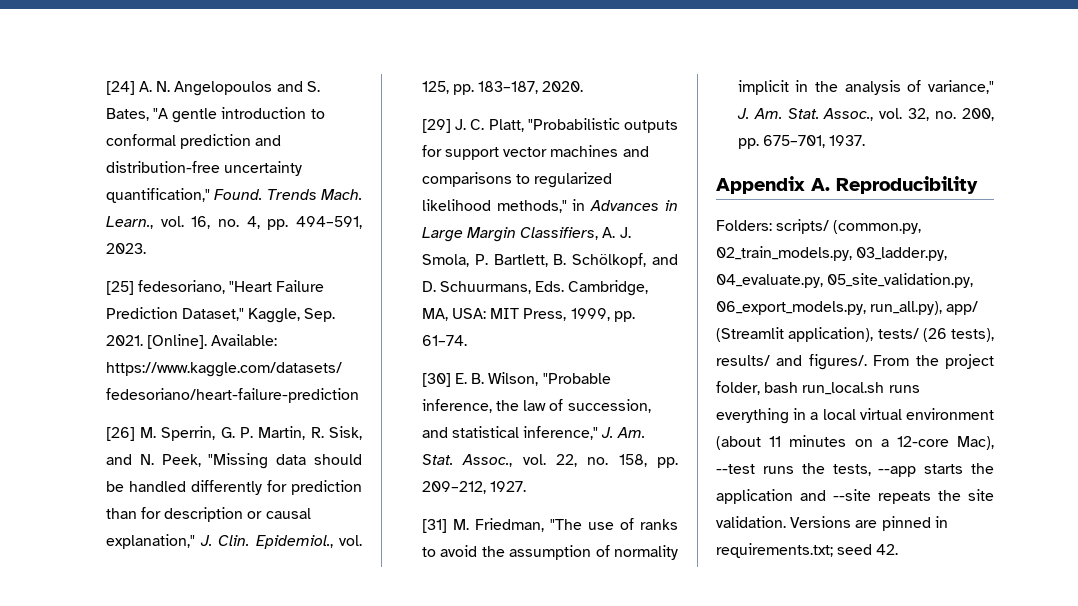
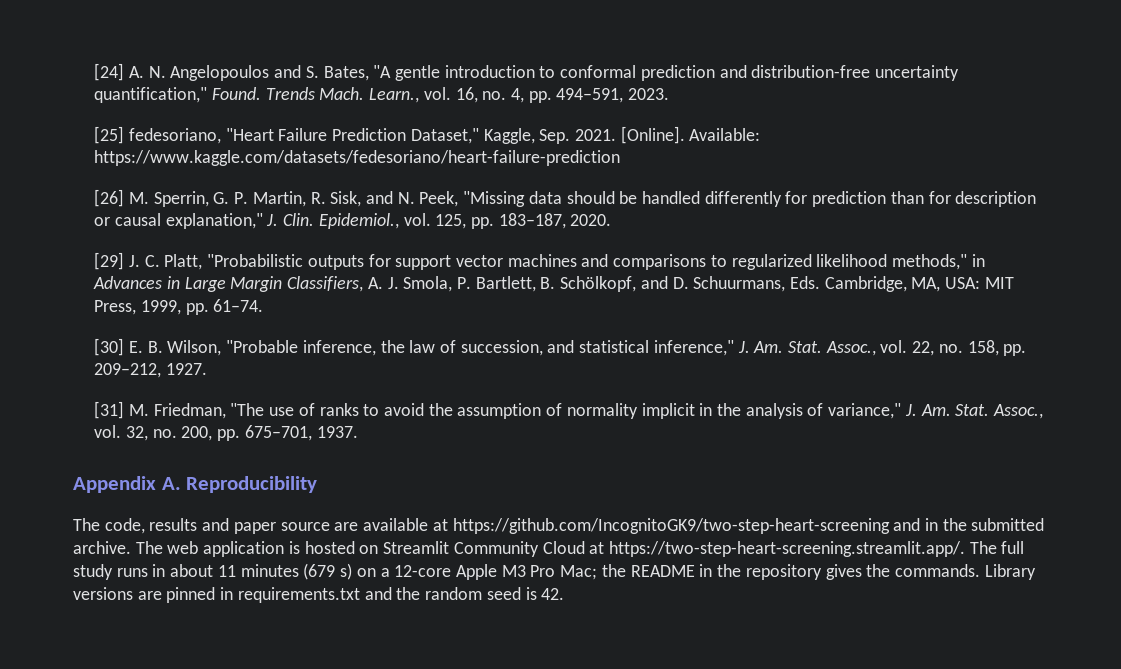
- Folders: scripts/ (common.py, 02_train_models.py, 03_ladder.py, 04_evaluate.py, 05_site_validation.py, 06_export_models.py, run_all.py), app/ (Streamlit application), tests/ (26 tests), results/ and figures/. From the project folder, bash run_local.sh runs everything in a local virtual environment (about 11 minutes on a 12-core Mac), --test runs the tests, --app starts the application and --site repeats the site validation. Versions are pinned in requirements.txt; seed 42.
+ The code, results and paper source are available at https://github.com/IncognitoGK9/two-step-heart-screening and in the submitted archive. The web application is hosted on Streamlit Community Cloud at https://two-step-heart-screening.streamlit.app/. The full study runs in about 11 minutes (679 s) on a 12-core Apple M3 Pro Mac; the README in the repository gives the commands. Library versions are pinned in requirements.txt and the random seed is 42.

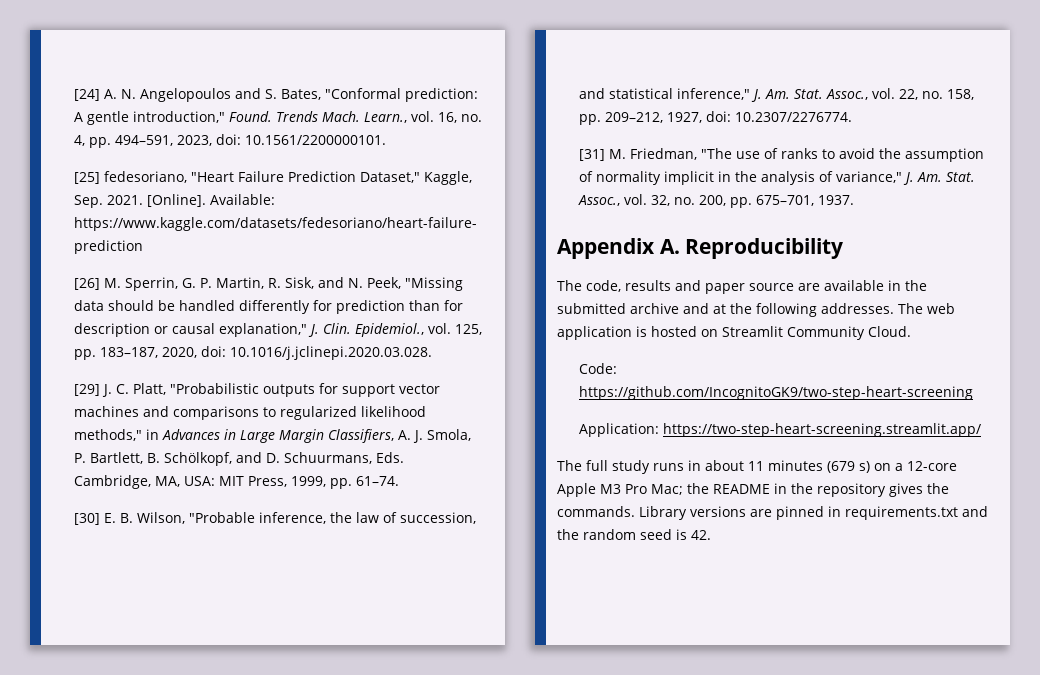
- [24] A. N. Angelopoulos and S. Bates, "A gentle introduction to conformal prediction and distribution-free uncertainty quantification," Found.
+ [24] A. N. Angelopoulos and S. Bates, "Conformal prediction: A gentle introduction," Found.
- Learn., vol. 16, no. 4, pp. 494–591, 2023.
+ Learn., vol. 16, no. 4, pp. 494–591, 2023, doi: 10.1561/2200000101.
- Epidemiol., vol. 125, pp. 183–187, 2020.
+ Epidemiol., vol. 125, pp. 183–187, 2020, doi: 10.1016/j.jclinepi.2020.03.028.
- Assoc., vol. 22, no. 158, pp. 209–212, 1927.
+ Assoc., vol. 22, no. 158, pp. 209–212, 1927, doi: 10.2307/2276774.
- The code, results and paper source are available at https://github.com/IncognitoGK9/two-step-heart-screening and in the submitted archive.
+ The code, results and paper source are available in the submitted archive and at the following addresses.
- The web application is hosted on Streamlit Community Cloud at https://two-step-heart-screening.streamlit.app/. The full study runs in about 11 minutes (679 s) on a 12-core Apple M3 Pro Mac; the README in the repository gives the commands.
+ The web application is hosted on Streamlit Community Cloud.
+ Code: https://github.com/IncognitoGK9/two-step-heart-screening
+ Application: https://two-step-heart-screening.streamlit.app/
+ The full study runs in about 11 minutes (679 s) on a 12-core Apple M3 Pro Mac; the README in the repository gives the commands.

